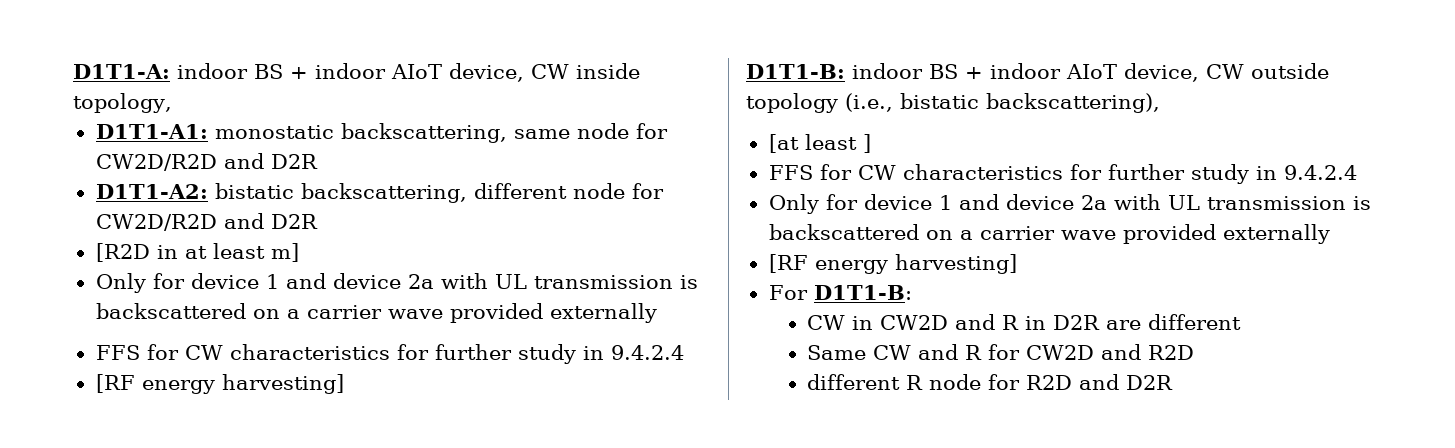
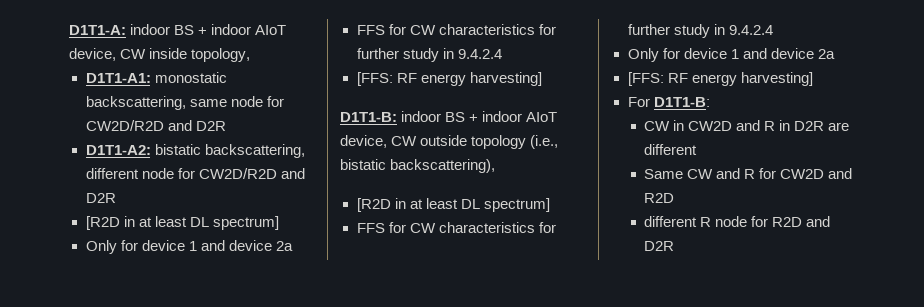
  D1T1-A2: bistatic backscattering, different node for CW2D/R2D and D2R
- [R2D in at least m]
- Only for device 1 and device 2a with UL transmission is backscattered on a carrier wave provided externally
+ [R2D in at least DL spectrum]
+ Only for device 1 and device 2a
  FFS for CW characteristics for further study in 9.4.2.4
- [RF energy harvesting]
+ [FFS: RF energy harvesting]
  D1T1-B: indoor BS + indoor AIoT device, CW outside topology (i.e., bistatic backscattering),
- [at least ]
+ [R2D in at least DL spectrum]
  FFS for CW characteristics for further study in 9.4.2.4
- Only for device 1 and device 2a with UL transmission is backscattered on a carrier wave provided externally
- [RF energy harvesting]
+ Only for device 1 and device 2a
+ [FFS: RF energy harvesting]

